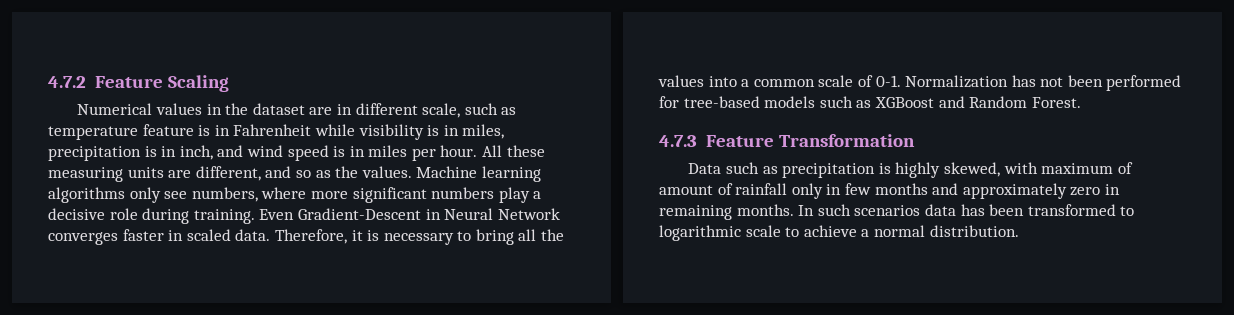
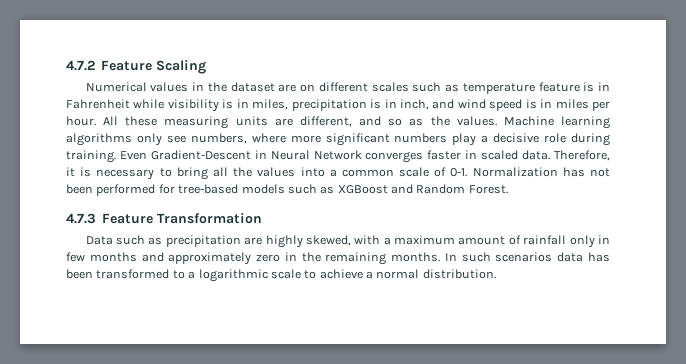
- Numerical values in the dataset are in different scale, such as temperature feature is in Fahrenheit while visibility is in miles, precipitation is in inch, and wind speed is in miles per hour.
+ Numerical values in the dataset are on different scales such as temperature feature is in Fahrenheit while visibility is in miles, precipitation is in inch, and wind speed is in miles per hour.
- Data such as precipitation is highly skewed, with maximum of amount of rainfall only in few months and approximately zero in remaining months.
+ Data such as precipitation are highly skewed, with a maximum amount of rainfall only in few months and approximately zero in the remaining months.
- In such scenarios data has been transformed to logarithmic scale to achieve a normal distribution.
+ In such scenarios data has been transformed to a logarithmic scale to achieve a normal distribution.

